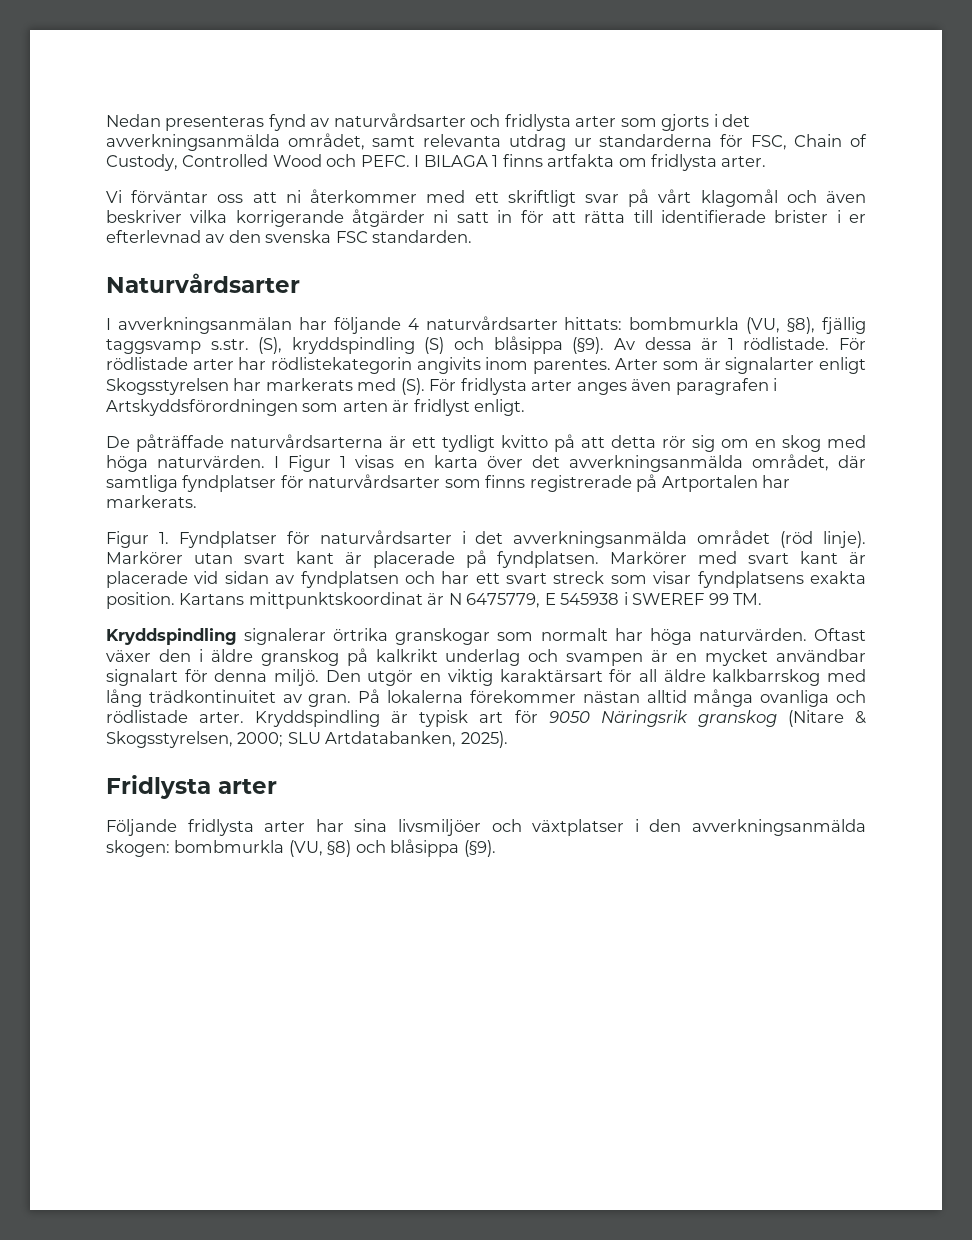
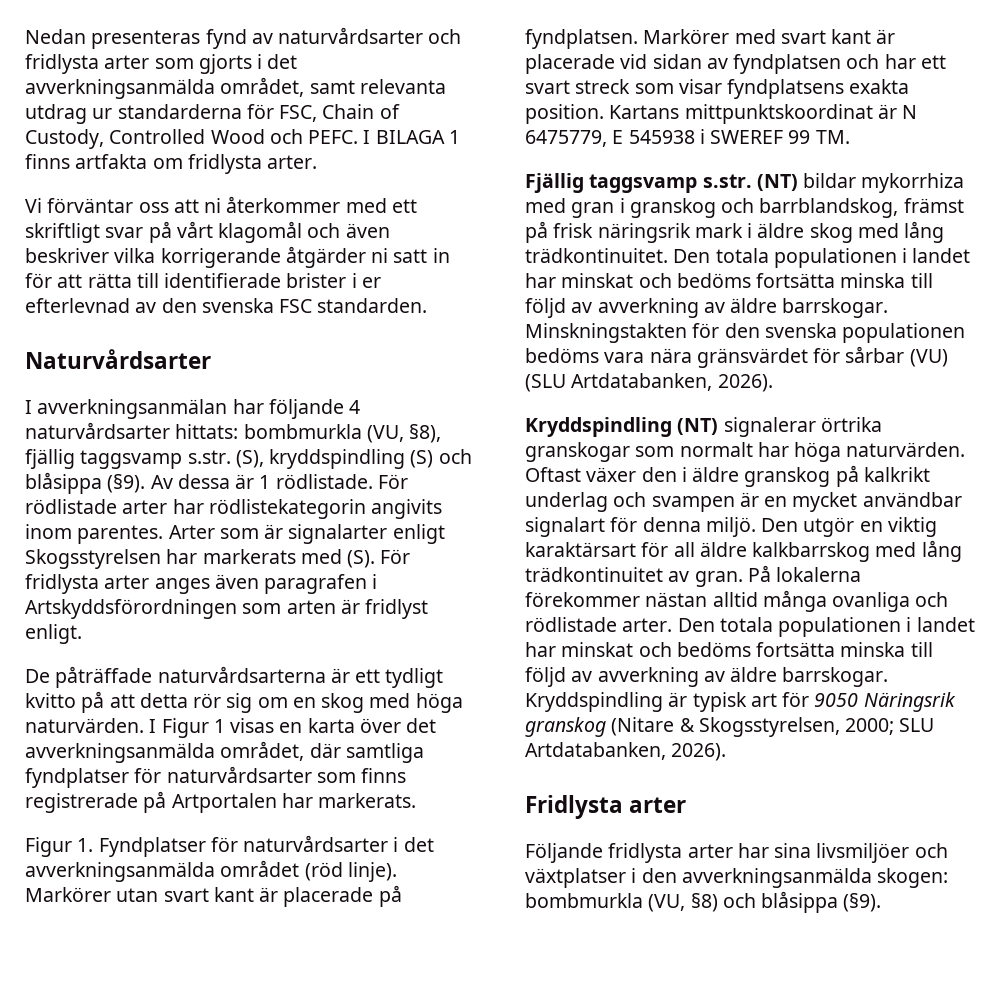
- Kryddspindling signalerar örtrika granskogar som normalt har höga naturvärden.
+ Fjällig taggsvamp s.str. (NT) bildar mykorrhiza med gran i granskog och barrblandskog, främst på frisk näringsrik mark i äldre skog med lång trädkontinuitet. Den totala populationen i landet har minskat och bedöms fortsätta minska till följd av avverkning av äldre barrskogar. Minskningstakten för den svenska populationen bedöms vara nära gränsvärdet för sårbar (VU) (SLU Artdatabanken, 2026).
+ Kryddspindling (NT) signalerar örtrika granskogar som normalt har höga naturvärden.
- På lokalerna förekommer nästan alltid många ovanliga och rödlistade arter.
+ På lokalerna förekommer nästan alltid många ovanliga och rödlistade arter. Den totala populationen i landet har minskat och bedöms fortsätta minska till följd av avverkning av äldre barrskogar.
- Kryddspindling är typisk art för 9050 Näringsrik granskog (Nitare & Skogsstyrelsen, 2000; SLU Artdatabanken, 2025).
+ Kryddspindling är typisk art för 9050 Näringsrik granskog (Nitare & Skogsstyrelsen, 2000; SLU Artdatabanken, 2026).

